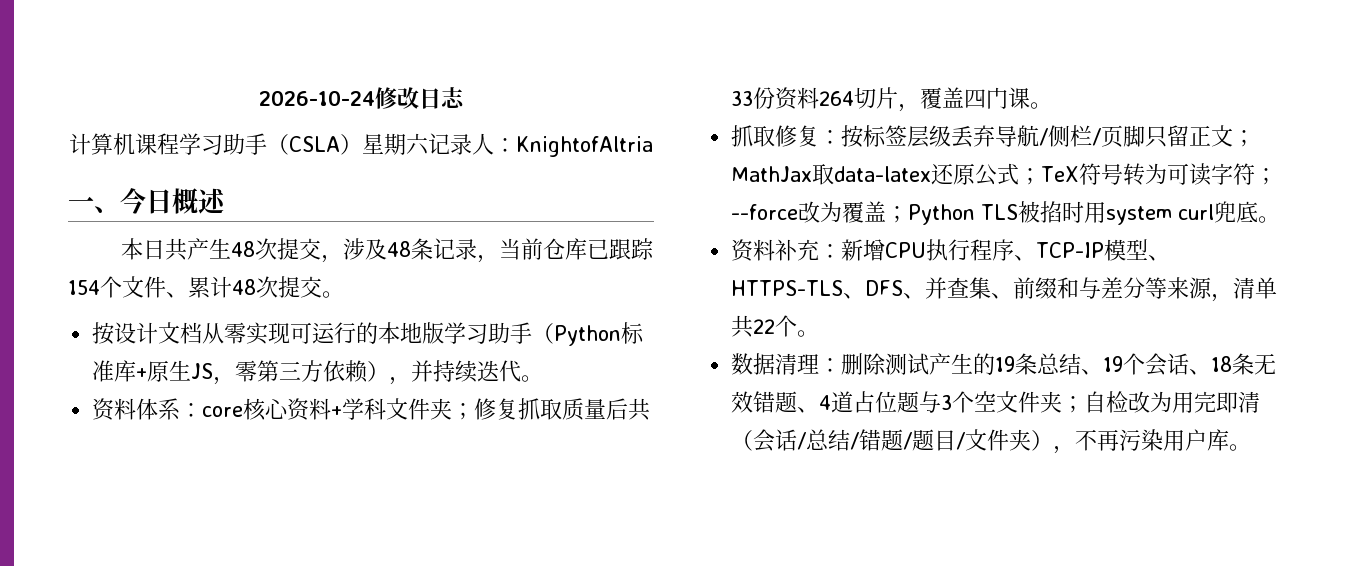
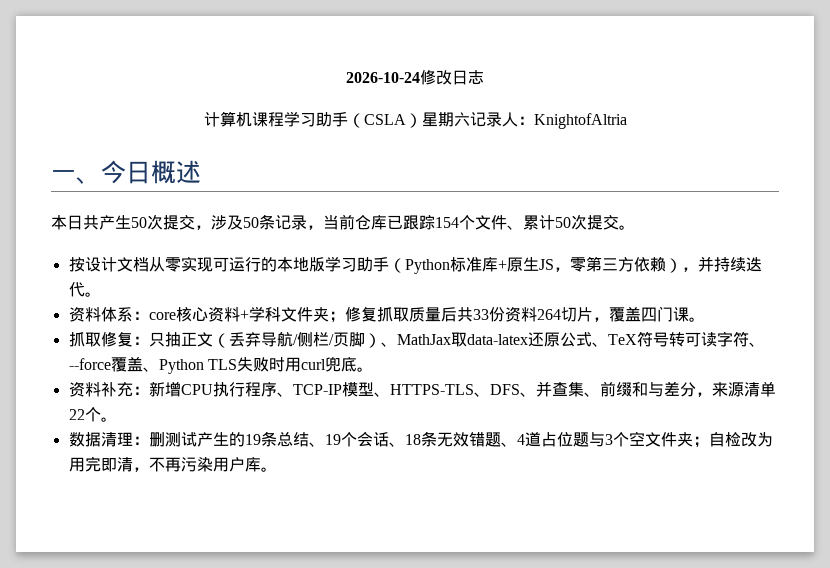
- 本日共产生48次提交，涉及48条记录，当前仓库已跟踪154个文件、累计48次提交。
+ 本日共产生50次提交，涉及50条记录，当前仓库已跟踪154个文件、累计50次提交。
- 抓取修复：按标签层级丢弃导航/侧栏/页脚只留正文；MathJax取data-latex还原公式；TeX符号转为可读字符；--force改为覆盖；Python TLS被掐时用system curl兜底。
+ 抓取修复：只抽正文（丢弃导航/侧栏/页脚）、MathJax取data-latex还原公式、TeX符号转可读字符、--force覆盖、Python TLS失败时用curl兜底。
- 资料补充：新增CPU执行程序、TCP-IP模型、HTTPS-TLS、DFS、并查集、前缀和与差分等来源，清单共22个。
+ 资料补充：新增CPU执行程序、TCP-IP模型、HTTPS-TLS、DFS、并查集、前缀和与差分，来源清单22个。
- 数据清理：删除测试产生的19条总结、19个会话、18条无效错题、4道占位题与3个空文件夹；自检改为用完即清（会话/总结/错题/题目/文件夹），不再污染用户库。
+ 数据清理：删测试产生的19条总结、19个会话、18条无效错题、4道占位题与3个空文件夹；自检改为用完即清，不再污染用户库。

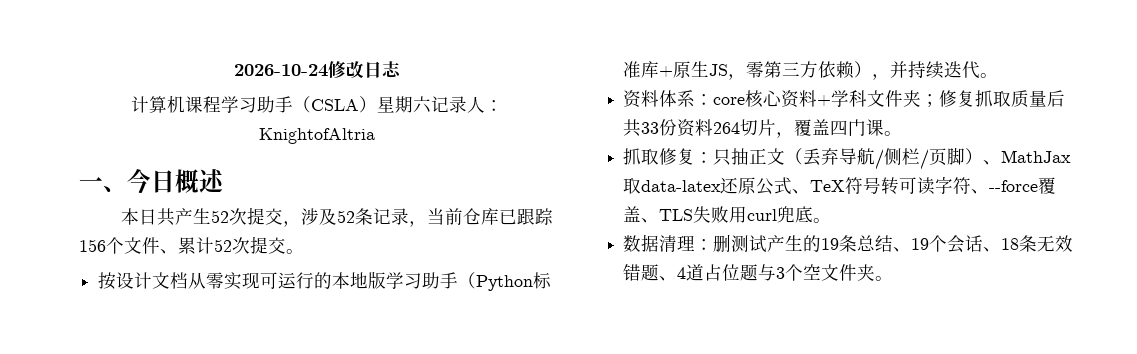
- 本日共产生50次提交，涉及50条记录，当前仓库已跟踪154个文件、累计50次提交。
+ 本日共产生52次提交，涉及52条记录，当前仓库已跟踪156个文件、累计52次提交。
- 抓取修复：只抽正文（丢弃导航/侧栏/页脚）、MathJax取data-latex还原公式、TeX符号转可读字符、--force覆盖、Python TLS失败时用curl兜底。
+ 抓取修复：只抽正文（丢弃导航/侧栏/页脚）、MathJax取data-latex还原公式、TeX符号转可读字符、--force覆盖、TLS失败用curl兜底。
- 资料补充：新增CPU执行程序、TCP-IP模型、HTTPS-TLS、DFS、并查集、前缀和与差分，来源清单22个。
- 数据清理：删测试产生的19条总结、19个会话、18条无效错题、4道占位题与3个空文件夹；自检改为用完即清，不再污染用户库。
+ 数据清理：删测试产生的19条总结、19个会话、18条无效错题、4道占位题与3个空文件夹。

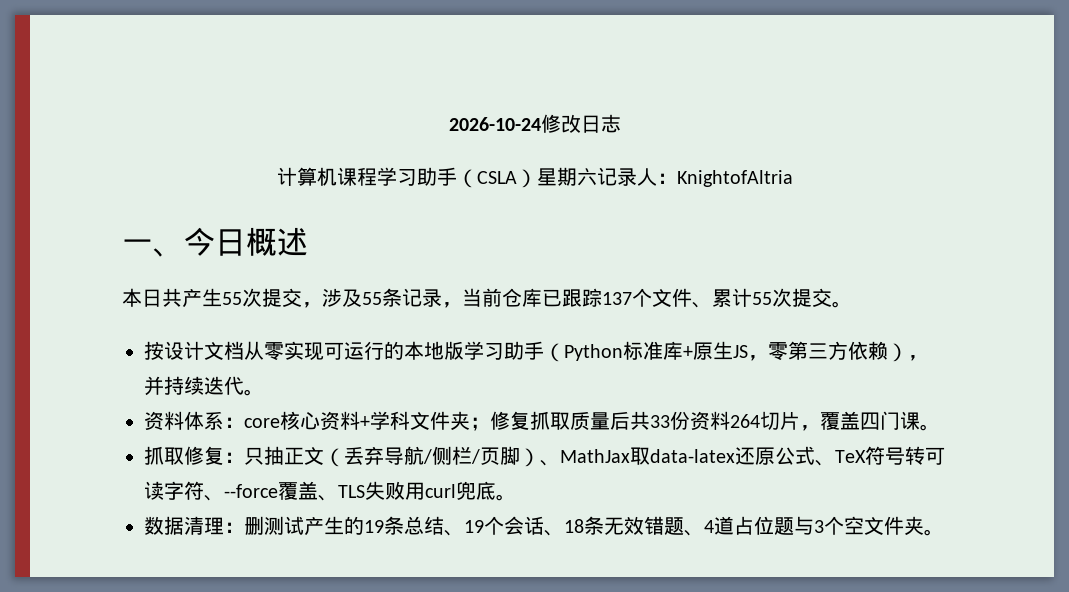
- 本日共产生52次提交，涉及52条记录，当前仓库已跟踪156个文件、累计52次提交。
+ 本日共产生55次提交，涉及55条记录，当前仓库已跟踪137个文件、累计55次提交。

